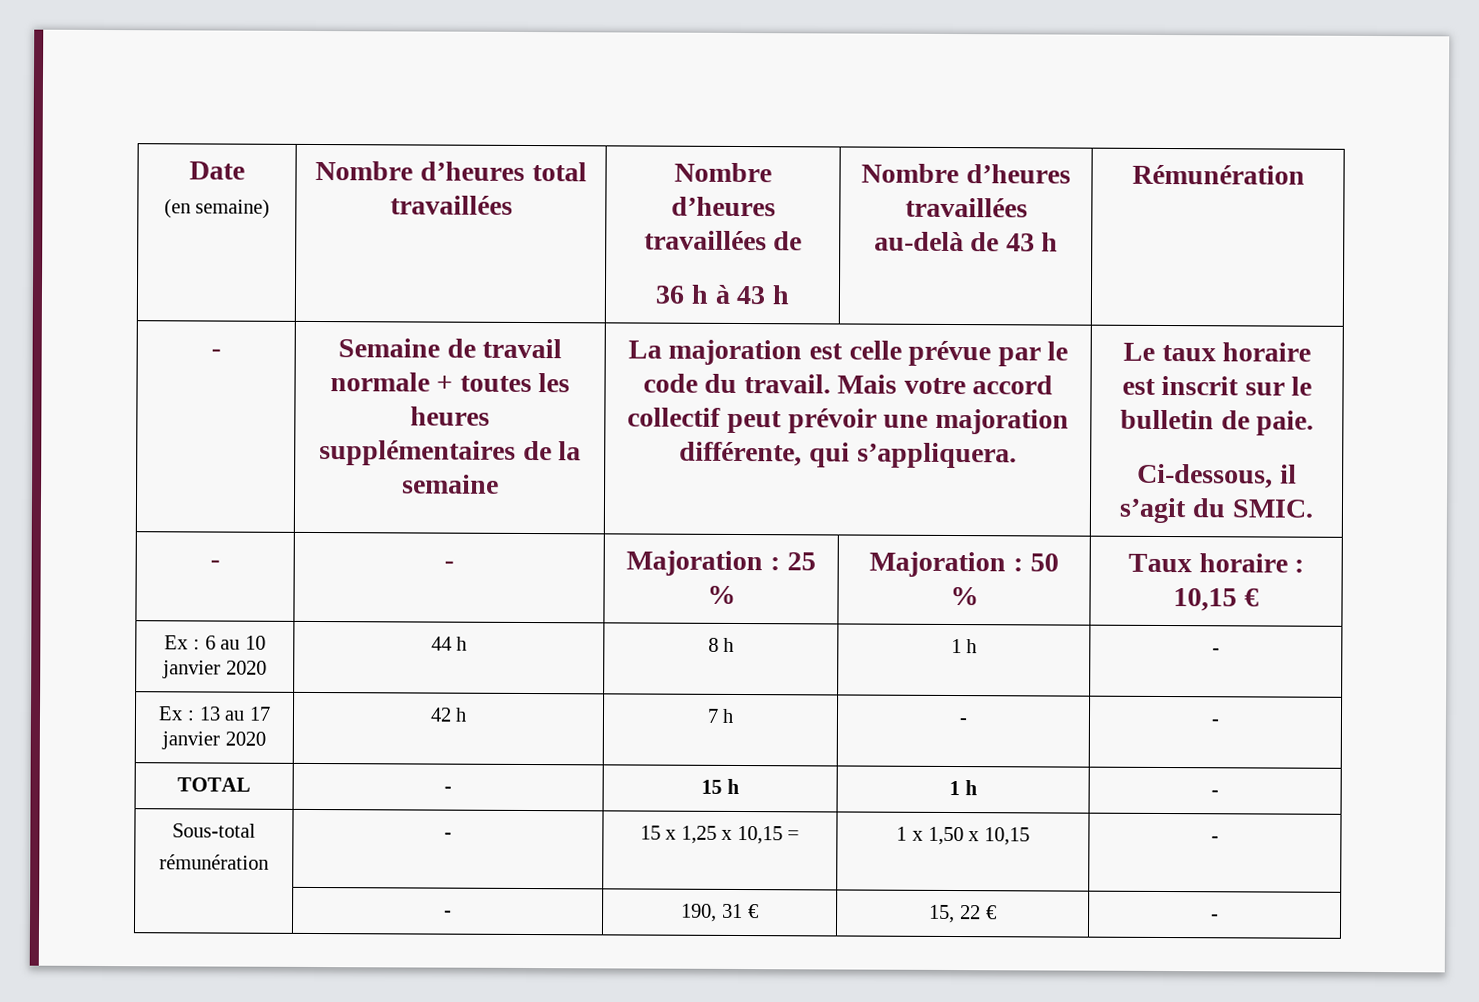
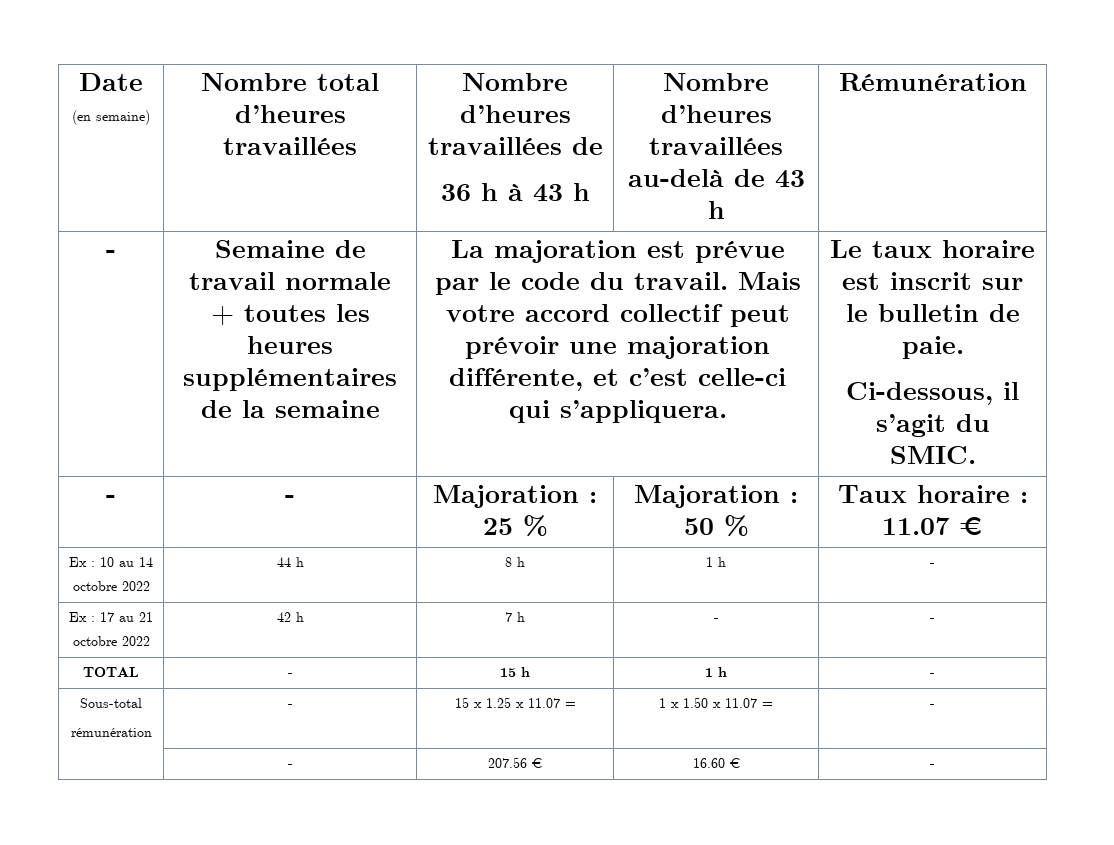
  Date
- (en semaine) | Nombre d’heures total travaillées | Nombre d’heures travaillées de
+ (en semaine) | Nombre total d’heures travaillées | Nombre d’heures travaillées de
- La majoration est celle prévue par le code du travail.
+ La majoration est prévue par le code du travail.
- Mais votre accord collectif peut prévoir une majoration différente, qui s’appliquera.
+ Mais votre accord collectif peut prévoir une majoration différente, et c’est celle-ci qui s’appliquera.
- - | - | Majoration : 25 % | Majoration : 50 % | Taux horaire : 10,15 €
+ - | - | Majoration : 25 % | Majoration : 50 % | Taux horaire : 11.07 €
- Ex : 6 au 10 janvier 2020 | 44 h | 8 h | 1 h | -
+ Ex : 10 au 14 octobre 2022 | 44 h | 8 h | 1 h | -
- Ex : 13 au 17 janvier 2020 | 42 h | 7 h | - | -
+ Ex : 17 au 21 octobre 2022 | 42 h | 7 h | - | -
  Sous-total
- rémunération | - | 15 x 1,25 x 10,15 = | 1 x 1,50 x 10,15 | -
+ rémunération | - | 15 x 1.25 x 11.07 = | 1 x 1.50 x 11.07 = | -
- | - | 190, 31 € | 15, 22 € | -
+ | - | 207.56 € | 16.60 € | -

